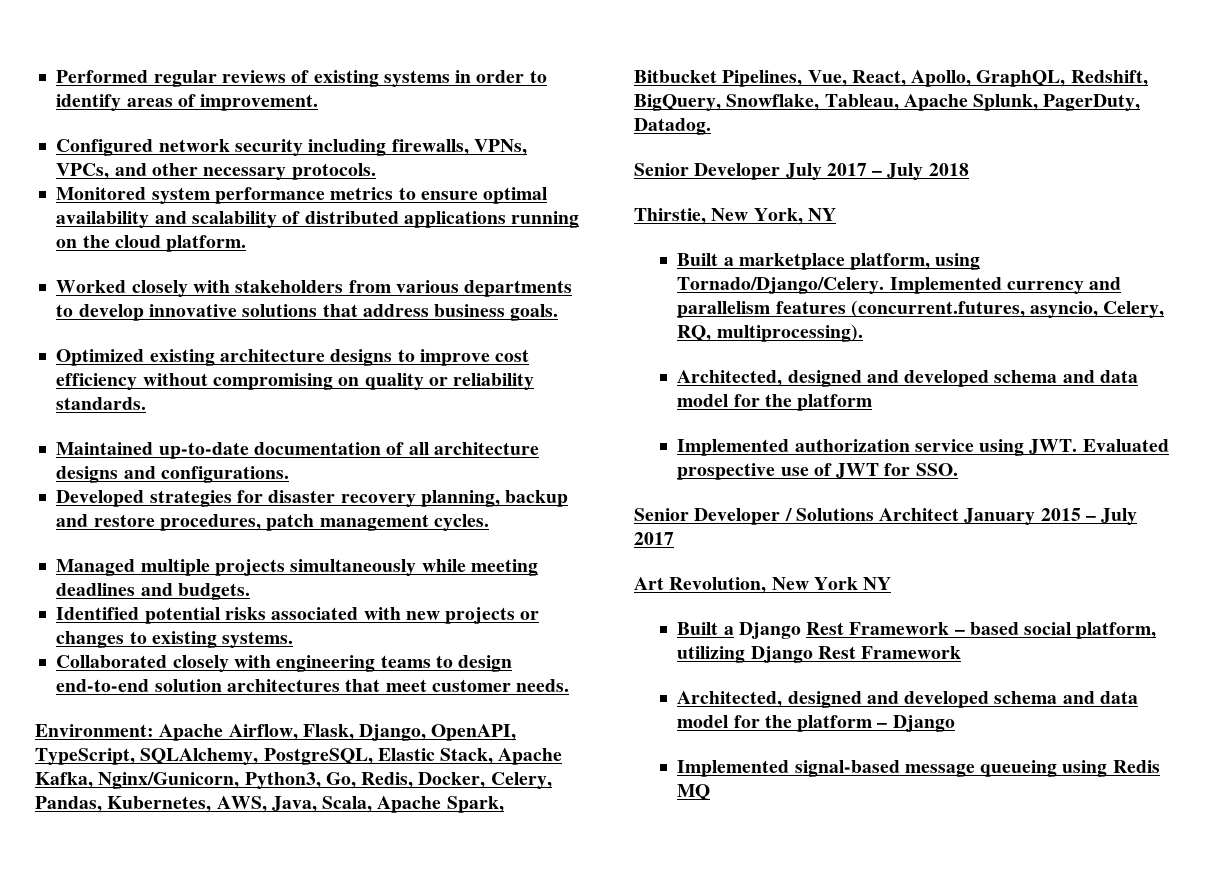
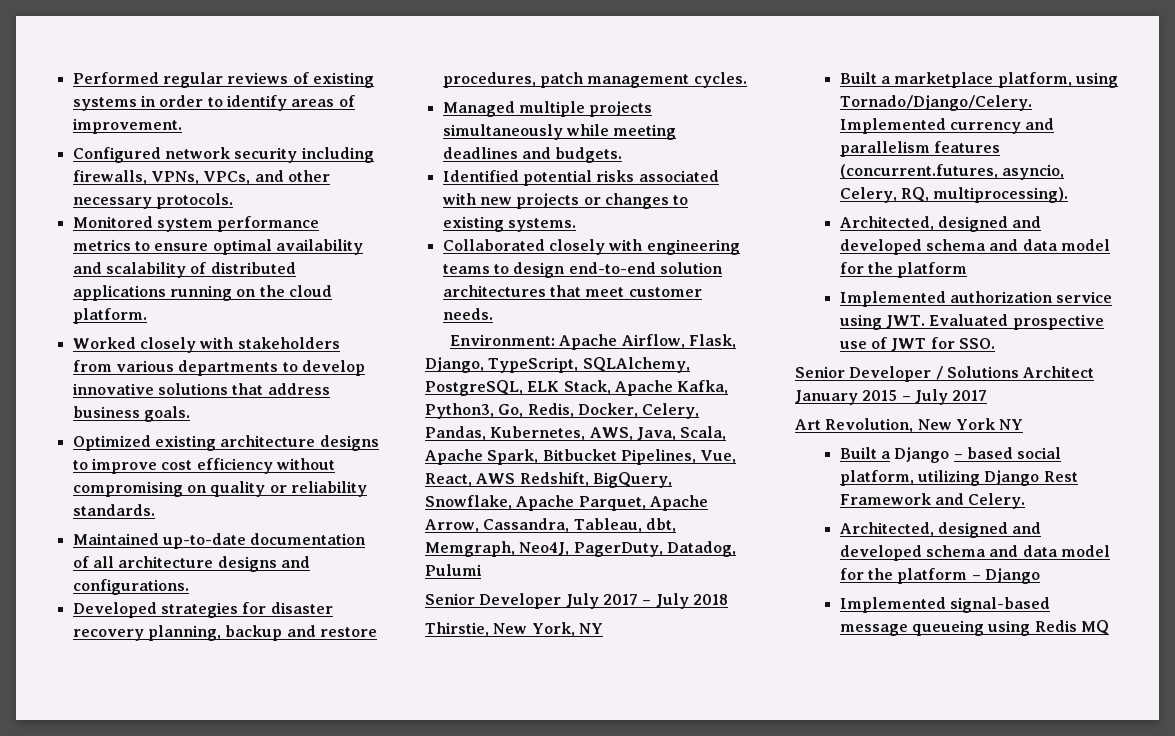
- Environment: Apache Airflow, Flask, Django, OpenAPI, TypeScript, SQLAlchemy, PostgreSQL, Elastic Stack, Apache Kafka, Nginx/Gunicorn, Python3, Go, Redis, Docker, Celery, Pandas, Kubernetes, AWS, Java, Scala, Apache Spark, Bitbucket Pipelines, Vue, React, Apollo, GraphQL, Redshift, BigQuery, Snowflake, Tableau, Apache Splunk, PagerDuty, Datadog.
+ Environment: Apache Airflow, Flask, Django, TypeScript, SQLAlchemy, PostgreSQL, ELK Stack, Apache Kafka, Python3, Go, Redis, Docker, Celery, Pandas, Kubernetes, AWS, Java, Scala, Apache Spark, Bitbucket Pipelines, Vue, React, AWS Redshift, BigQuery, Snowflake, Apache Parquet, Apache Arrow, Cassandra, Tableau, dbt, Memgraph, Neo4J, PagerDuty, Datadog, Pulumi
- Built a Django Rest Framework – based social platform, utilizing Django Rest Framework
+ Built a Django – based social platform, utilizing Django Rest Framework and Celery.

